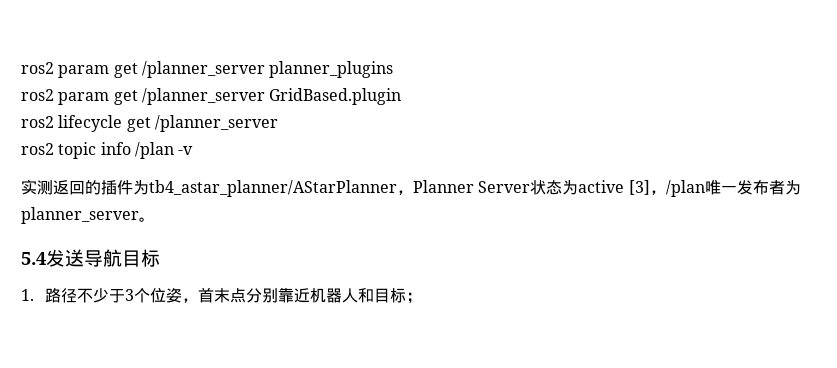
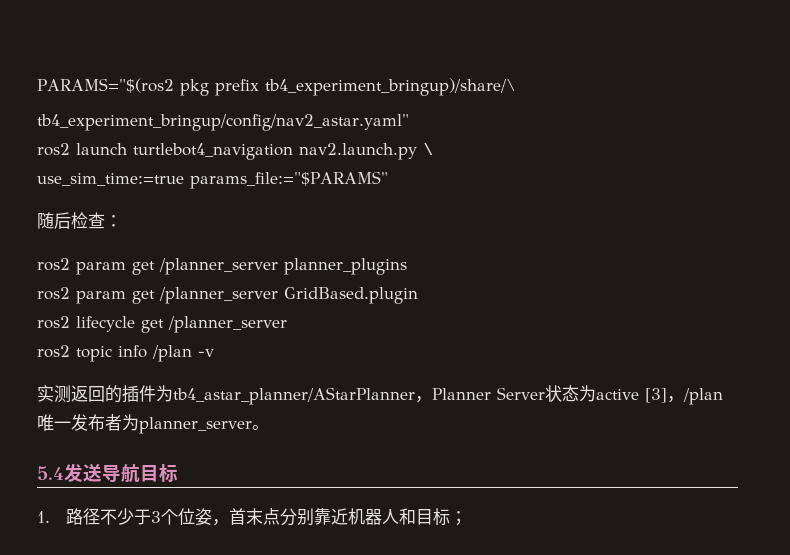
+ PARAMS="$(ros2 pkg prefix tb4_experiment_bringup)/share/\
+ tb4_experiment_bringup/config/nav2_astar.yaml"
+ ros2 launch turtlebot4_navigation nav2.launch.py \
+ use_sim_time:=true params_file:="$PARAMS"
+ 随后检查：

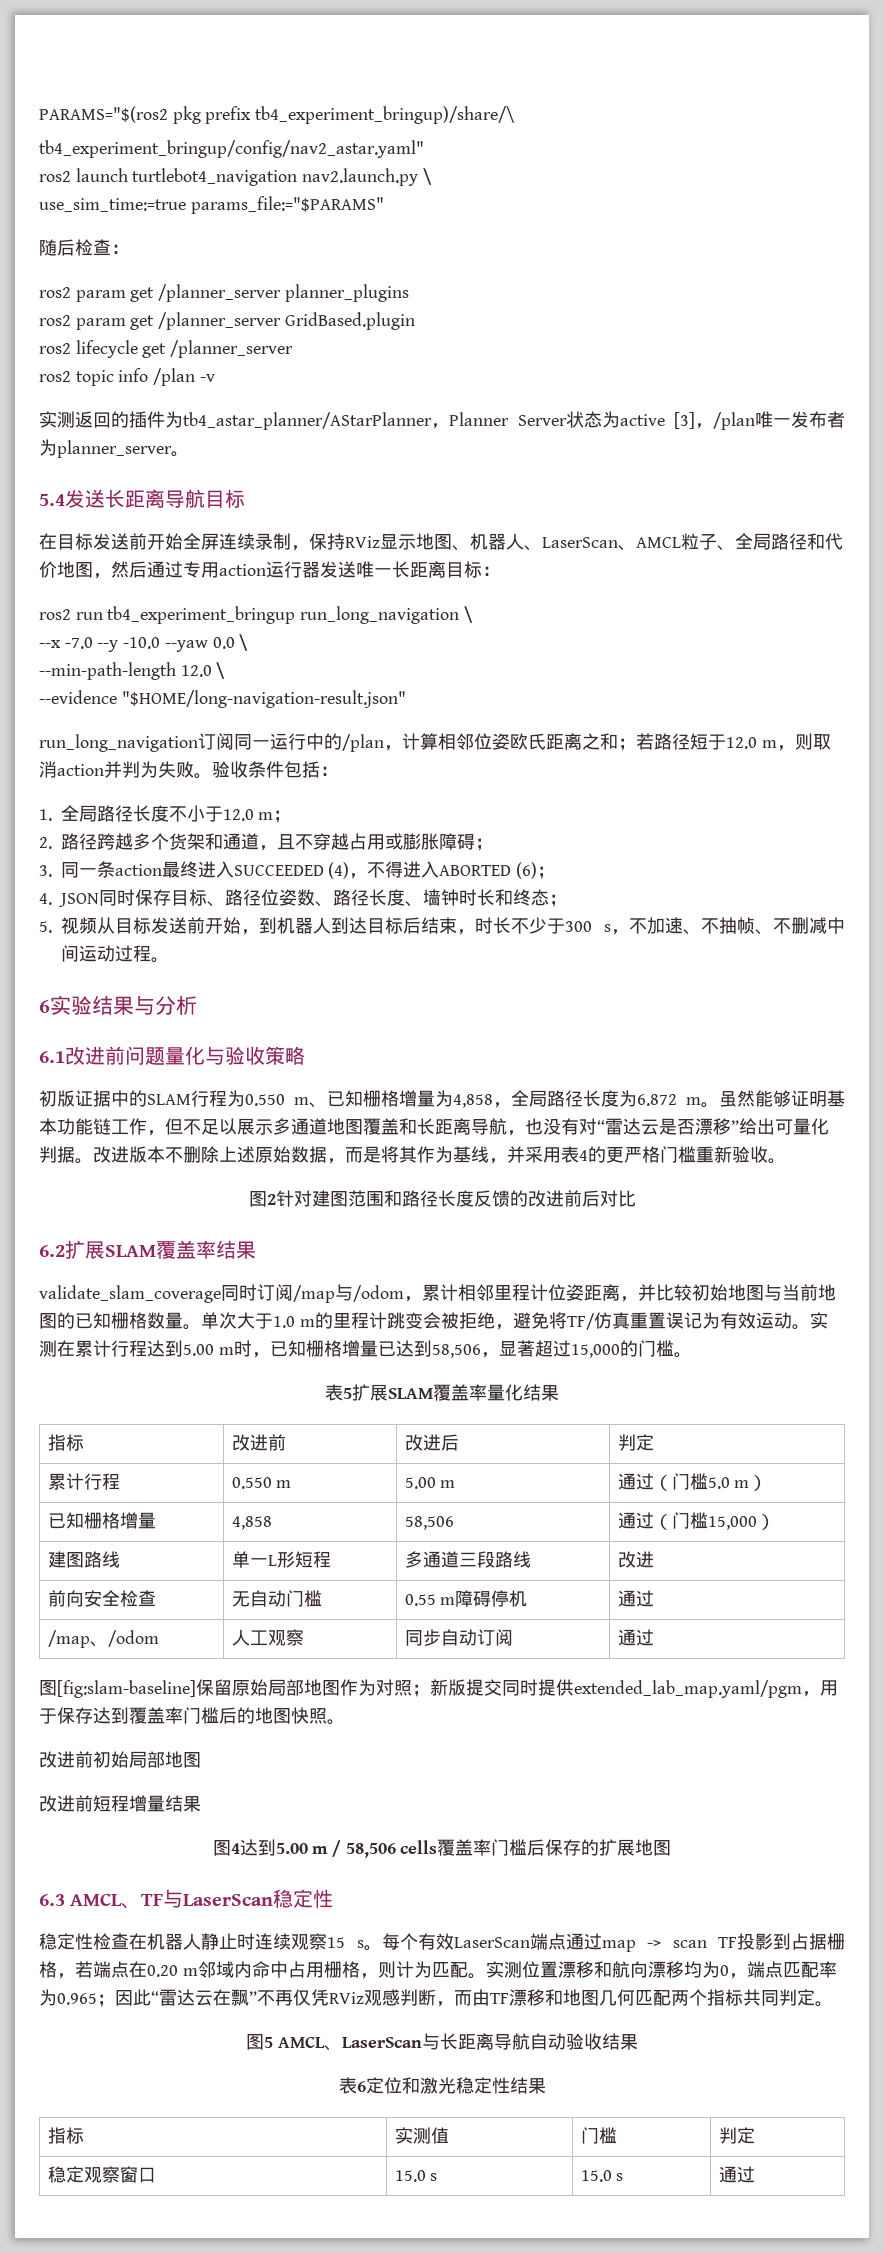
- 5.4发送导航目标
+ 5.4发送长距离导航目标
- 1.路径不少于3个位姿，首末点分别靠近机器人和目标；
+ 在目标发送前开始全屏连续录制，保持RViz显示地图、机器人、LaserScan、AMCL粒子、全局路径和代价地图，然后通过专用action运行器发送唯一长距离目标：
+ ros2 run tb4_experiment_bringup run_long_navigation \
+ --x -7.0 --y -10.0 --yaw 0.0 \
+ --min-path-length 12.0 \
+ --evidence "$HOME/long-navigation-result.json"
+ run_long_navigation订阅同一运行中的/plan，计算相邻位姿欧氏距离之和；若路径短于12.0 m，则取消action并判为失败。验收条件包括：
+ 1.全局路径长度不小于12.0 m；
+ 2.路径跨越多个货架和通道，且不穿越占用或膨胀障碍；
+ 3.同一条action最终进入SUCCEEDED (4)，不得进入ABORTED (6)；
+ 4. JSON同时保存目标、路径位姿数、路径长度、墙钟时长和终态；
+ 5.视频从目标发送前开始，到机器人到达目标后结束，时长不少于300 s，不加速、不抽帧、不删减中间运动过程。
+ 6实验结果与分析
+ 6.1改进前问题量化与验收策略
+ 初版证据中的SLAM行程为0.550 m、已知栅格增量为4,858，全局路径长度为6.872 m。虽然能够证明基本功能链工作，但不足以展示多通道地图覆盖和长距离导航，也没有对“雷达云是否漂移”给出可量化判据。改进版本不删除上述原始数据，而是将其作为基线，并采用表4的更严格门槛重新验收。
+ 图2针对建图范围和路径长度反馈的改进前后对比
+ 6.2扩展SLAM覆盖率结果
+ validate_slam_coverage同时订阅/map与/odom，累计相邻里程计位姿距离，并比较初始地图与当前地图的已知栅格数量。单次大于1.0 m的里程计跳变会被拒绝，避免将TF/仿真重置误记为有效运动。实测在累计行程达到5.00 m时，已知栅格增量已达到58,506，显著超过15,000的门槛。
+ 表5扩展SLAM覆盖率量化结果
+ 指标 | 改进前 | 改进后 | 判定
+ 累计行程 | 0.550 m | 5.00 m | 通过（门槛5.0 m）
+ 已知栅格增量 | 4,858 | 58,506 | 通过（门槛15,000）
+ 建图路线 | 单一L形短程 | 多通道三段路线 | 改进
+ 前向安全检查 | 无自动门槛 | 0.55 m障碍停机 | 通过
+ /map、/odom | 人工观察 | 同步自动订阅 | 通过
+ 图[fig:slam-baseline]保留原始局部地图作为对照；新版提交同时提供extended_lab_map.yaml/pgm，用于保存达到覆盖率门槛后的地图快照。
+ 改进前初始局部地图
+ 改进前短程增量结果
+ 图4达到5.00 m / 58,506 cells覆盖率门槛后保存的扩展地图
+ 6.3 AMCL、TF与LaserScan稳定性
+ 稳定性检查在机器人静止时连续观察15 s。每个有效LaserScan端点通过map -> scan TF投影到占据栅格，若端点在0.20 m邻域内命中占用栅格，则计为匹配。实测位置漂移和航向漂移均为0，端点匹配率为0.965；因此“雷达云在飘”不再仅凭RViz观感判断，而由TF漂移和地图几何匹配两个指标共同判定。
+ 图5 AMCL、LaserScan与长距离导航自动验收结果
+ 表6定位和激光稳定性结果
+ 指标 | 实测值 | 门槛 | 判定
+ 稳定观察窗口 | 15.0 s | 15.0 s | 通过

